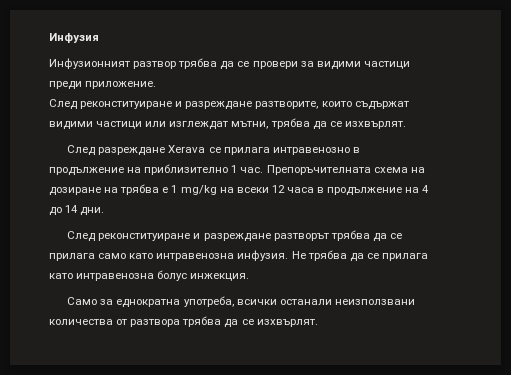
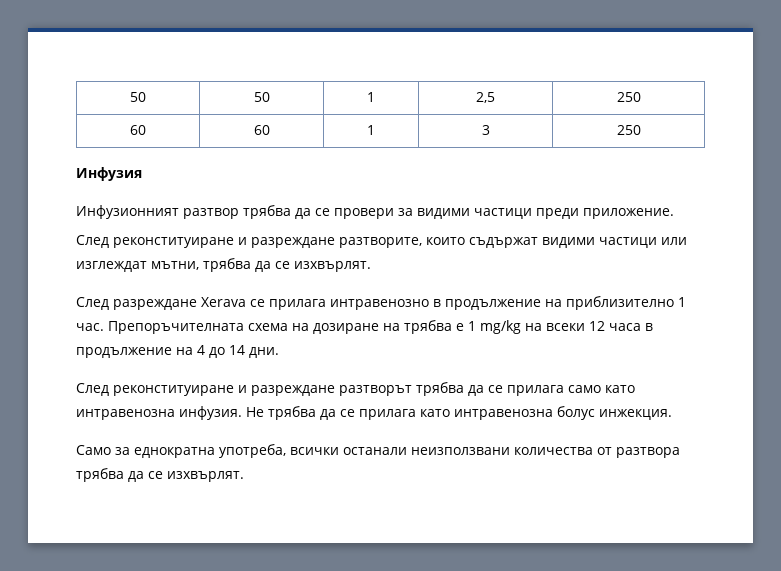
+ 50 | 50 | 1 | 2,5 | 250
+ 60 | 60 | 1 | 3 | 250

